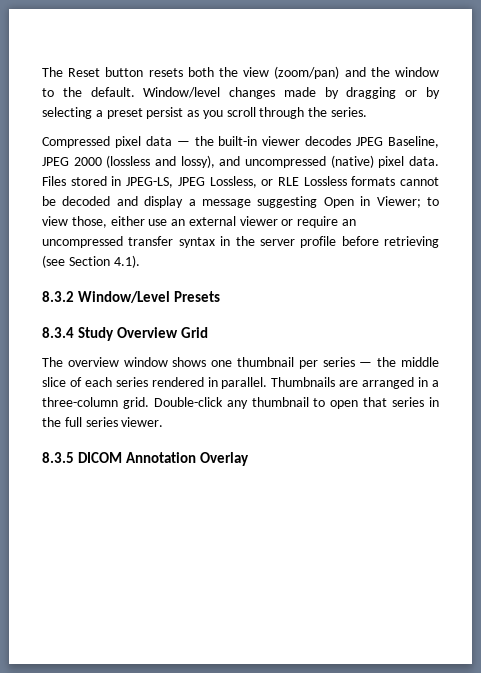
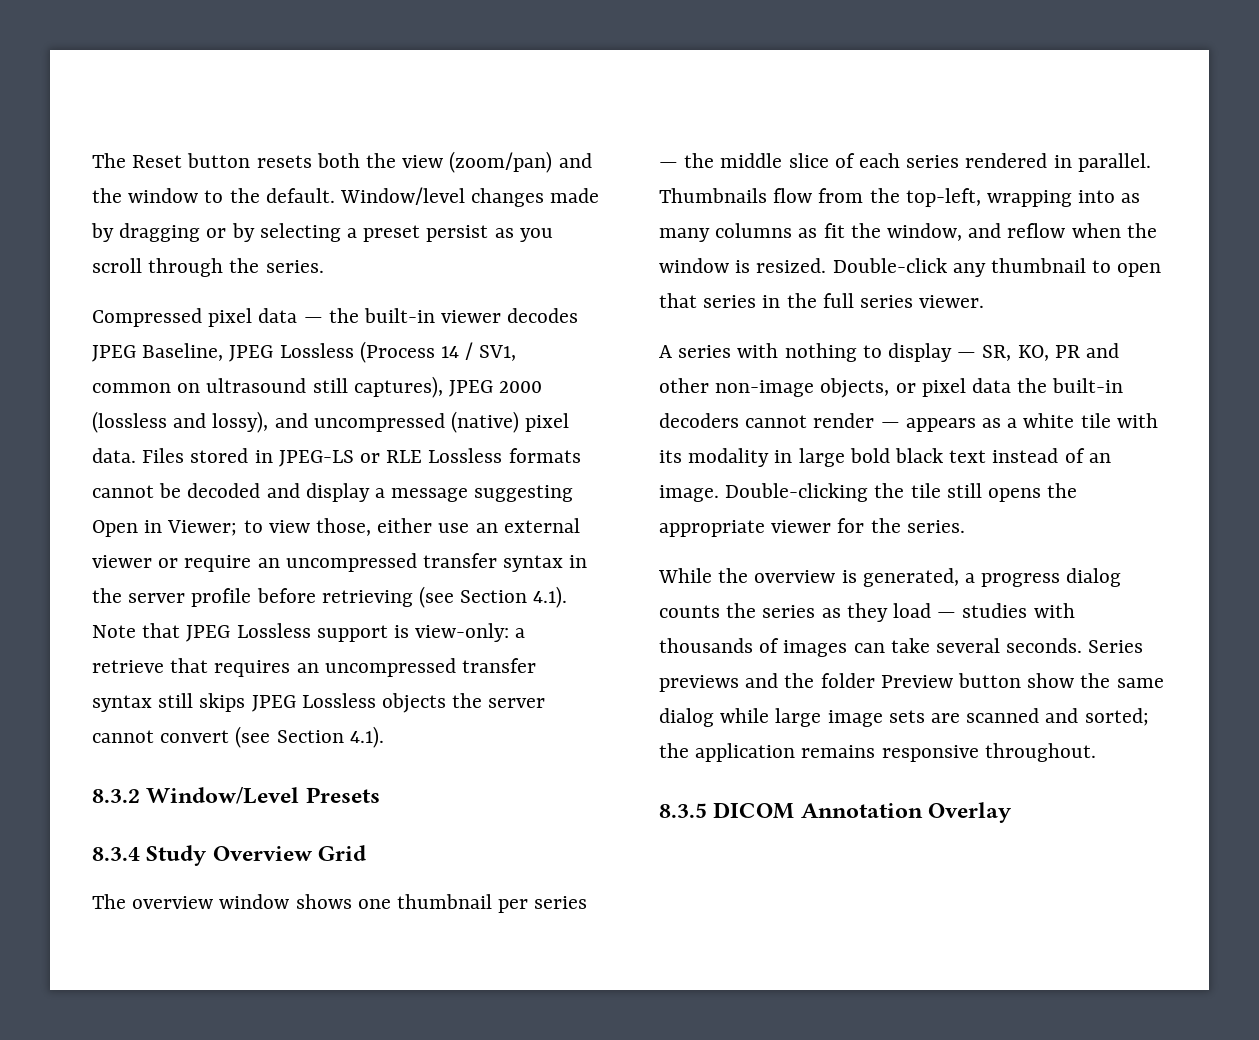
- Compressed pixel data — the built-in viewer decodes JPEG Baseline, JPEG 2000 (lossless and lossy), and uncompressed (native) pixel data.
+ Compressed pixel data — the built-in viewer decodes JPEG Baseline, JPEG Lossless (Process 14 / SV1, common on ultrasound still captures), JPEG 2000 (lossless and lossy), and uncompressed (native) pixel data.
- Files stored in JPEG-LS, JPEG Lossless, or RLE Lossless formats cannot be decoded and display a message suggesting Open in Viewer; to view those, either use an external viewer or require an uncompressed transfer syntax in the server profile before retrieving (see Section 4.1).
+ Files stored in JPEG-LS or RLE Lossless formats cannot be decoded and display a message suggesting Open in Viewer; to view those, either use an external viewer or require an uncompressed transfer syntax in the server profile before retrieving (see Section 4.1). Note that JPEG Lossless support is view-only: a retrieve that requires an uncompressed transfer syntax still skips JPEG Lossless objects the server cannot convert (see Section 4.1).
- Thumbnails are arranged in a three-column grid.
+ Thumbnails flow from the top-left, wrapping into as many columns as fit the window, and reflow when the window is resized.
+ A series with nothing to display — SR, KO, PR and other non-image objects, or pixel data the built-in decoders cannot render — appears as a white tile with its modality in large bold black text instead of an image. Double-clicking the tile still opens the appropriate viewer for the series.
+ While the overview is generated, a progress dialog counts the series as they load — studies with thousands of images can take several seconds. Series previews and the folder Preview button show the same dialog while large image sets are scanned and sorted; the application remains responsive throughout.

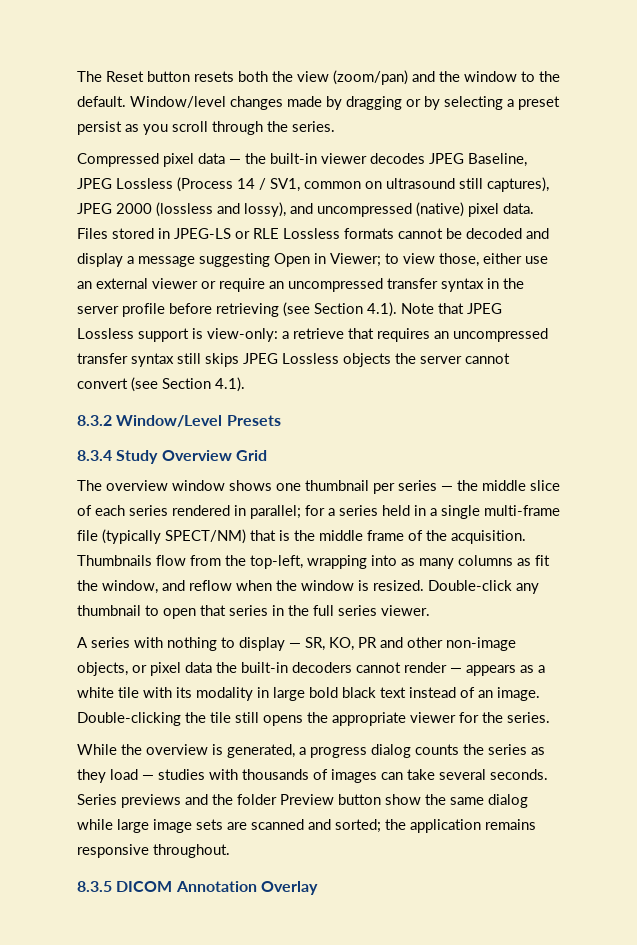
- The overview window shows one thumbnail per series — the middle slice of each series rendered in parallel.
+ The overview window shows one thumbnail per series — the middle slice of each series rendered in parallel; for a series held in a single multi-frame file (typically SPECT/NM) that is the middle frame of the acquisition.

